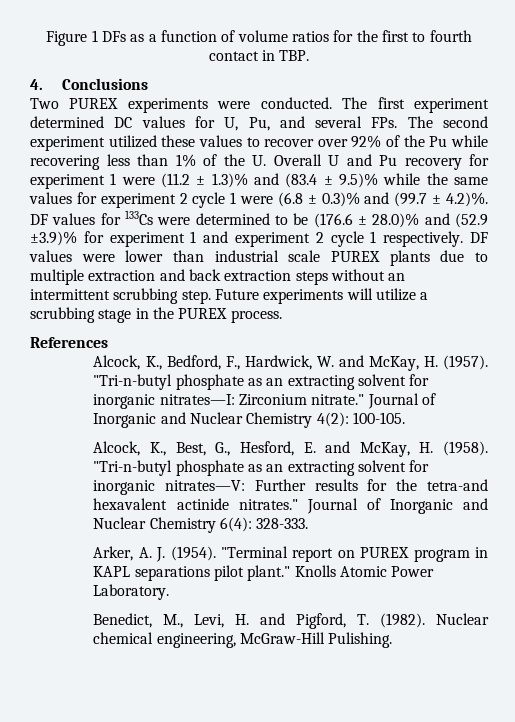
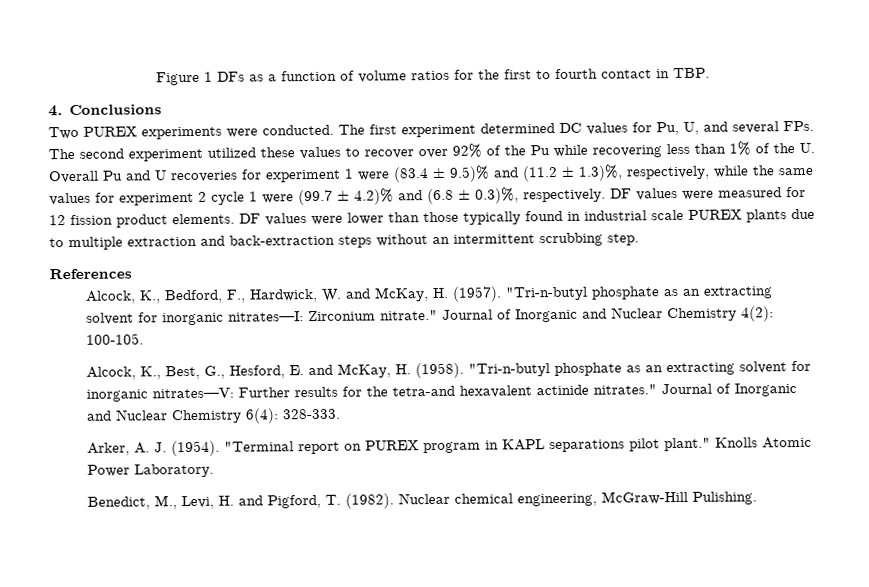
- The first experiment determined DC values for U, Pu, and several FPs. The second experiment utilized these values to recover over 92% of the Pu while recovering less than 1% of the U. Overall U and Pu recovery for experiment 1 were (11.2 ± 1.3)% and (83.4 ± 9.5)% while the same values for experiment 2 cycle 1 were (6.8 ± 0.3)% and (99.7 ± 4.2)%. DF values for 133Cs were determined to be (176.6 ± 28.0)% and (52.9 ±3.9)% for experiment 1 and experiment 2 cycle 1 respectively.
+ The first experiment determined DC values for Pu, U, and several FPs. The second experiment utilized these values to recover over 92% of the Pu while recovering less than 1% of the U. Overall Pu and U recoveries for experiment 1 were (83.4 ± 9.5)% and (11.2 ± 1.3)%, respectively, while the same values for experiment 2 cycle 1 were (99.7 ± 4.2)% and (6.8 ± 0.3)%, respectively. DF values were measured for 12 fission product elements.
- DF values were lower than industrial scale PUREX plants due to multiple extraction and back extraction steps without an intermittent scrubbing step. Future experiments will utilize a scrubbing stage in the PUREX process.
+ DF values were lower than those typically found in industrial scale PUREX plants due to multiple extraction and back-extraction steps without an intermittent scrubbing step.

